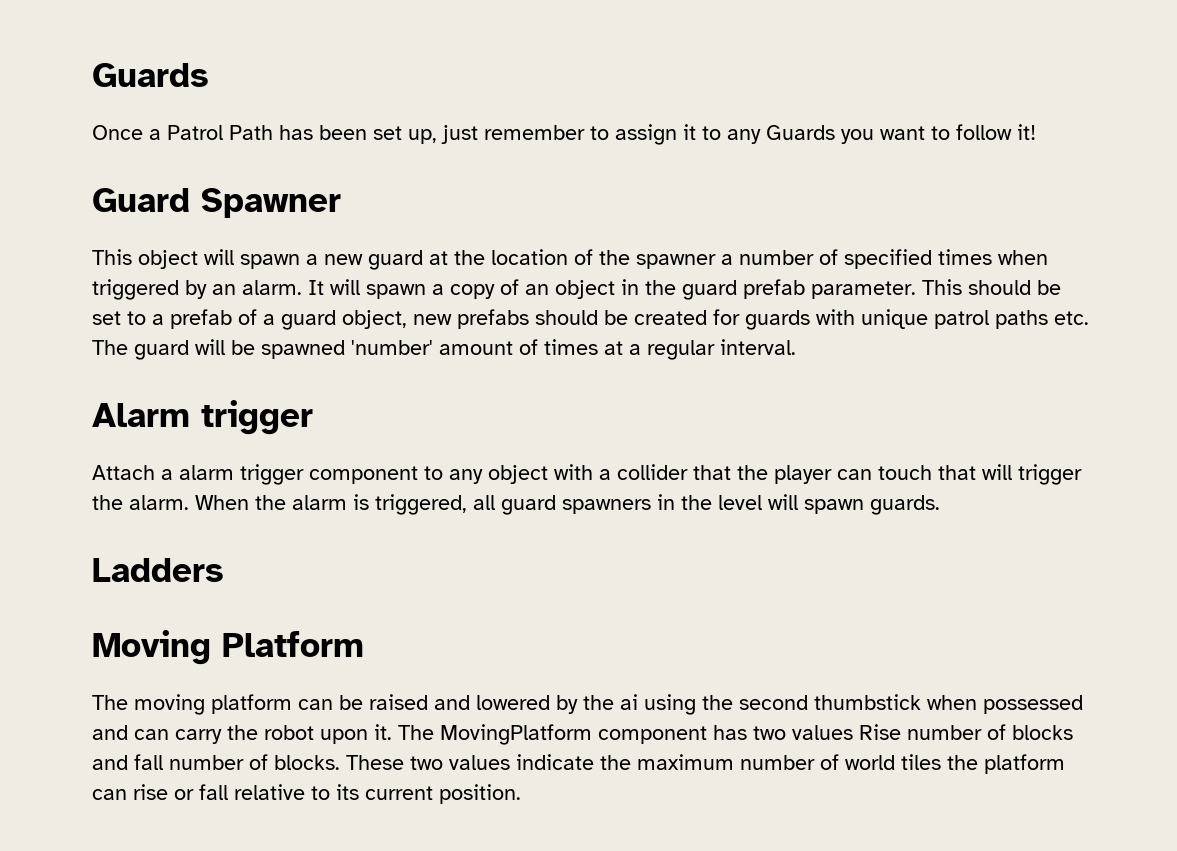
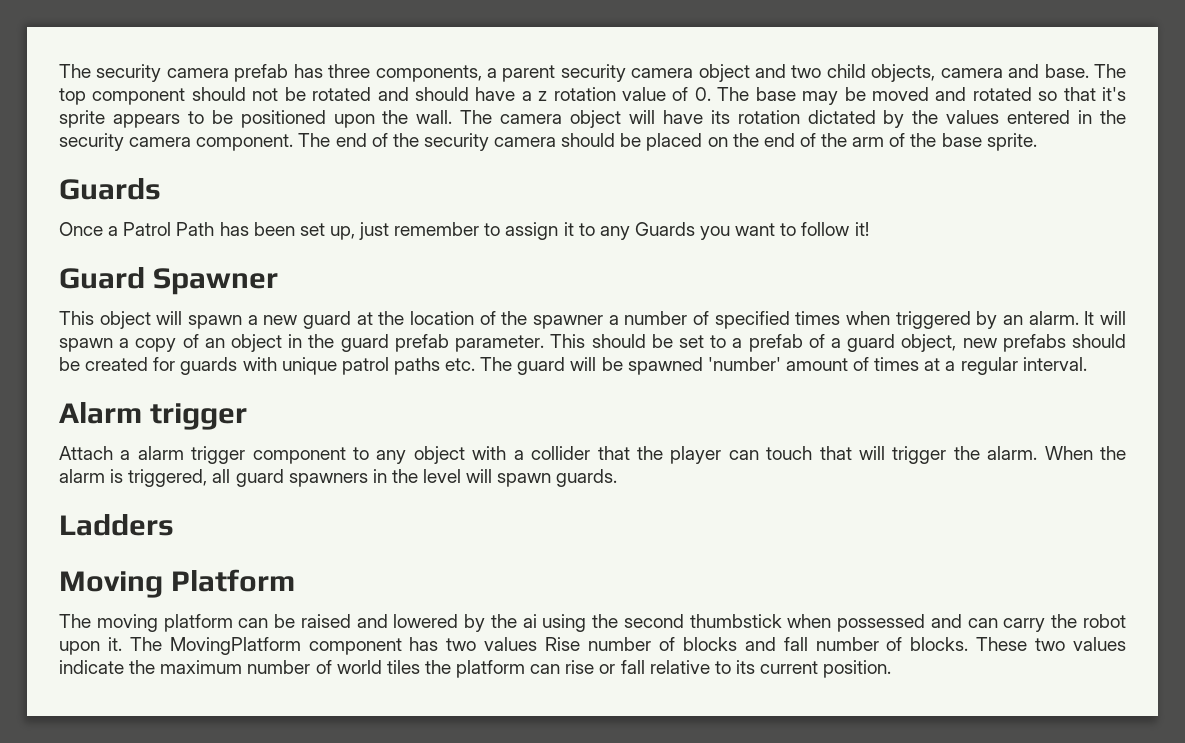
+ The security camera prefab has three components, a parent security camera object and two child objects, camera and base. The top component should not be rotated and should have a z rotation value of 0. The base may be moved and rotated so that it's sprite appears to be positioned upon the wall. The camera object will have its rotation dictated by the values entered in the security camera component. The end of the security camera should be placed on the end of the arm of the base sprite.

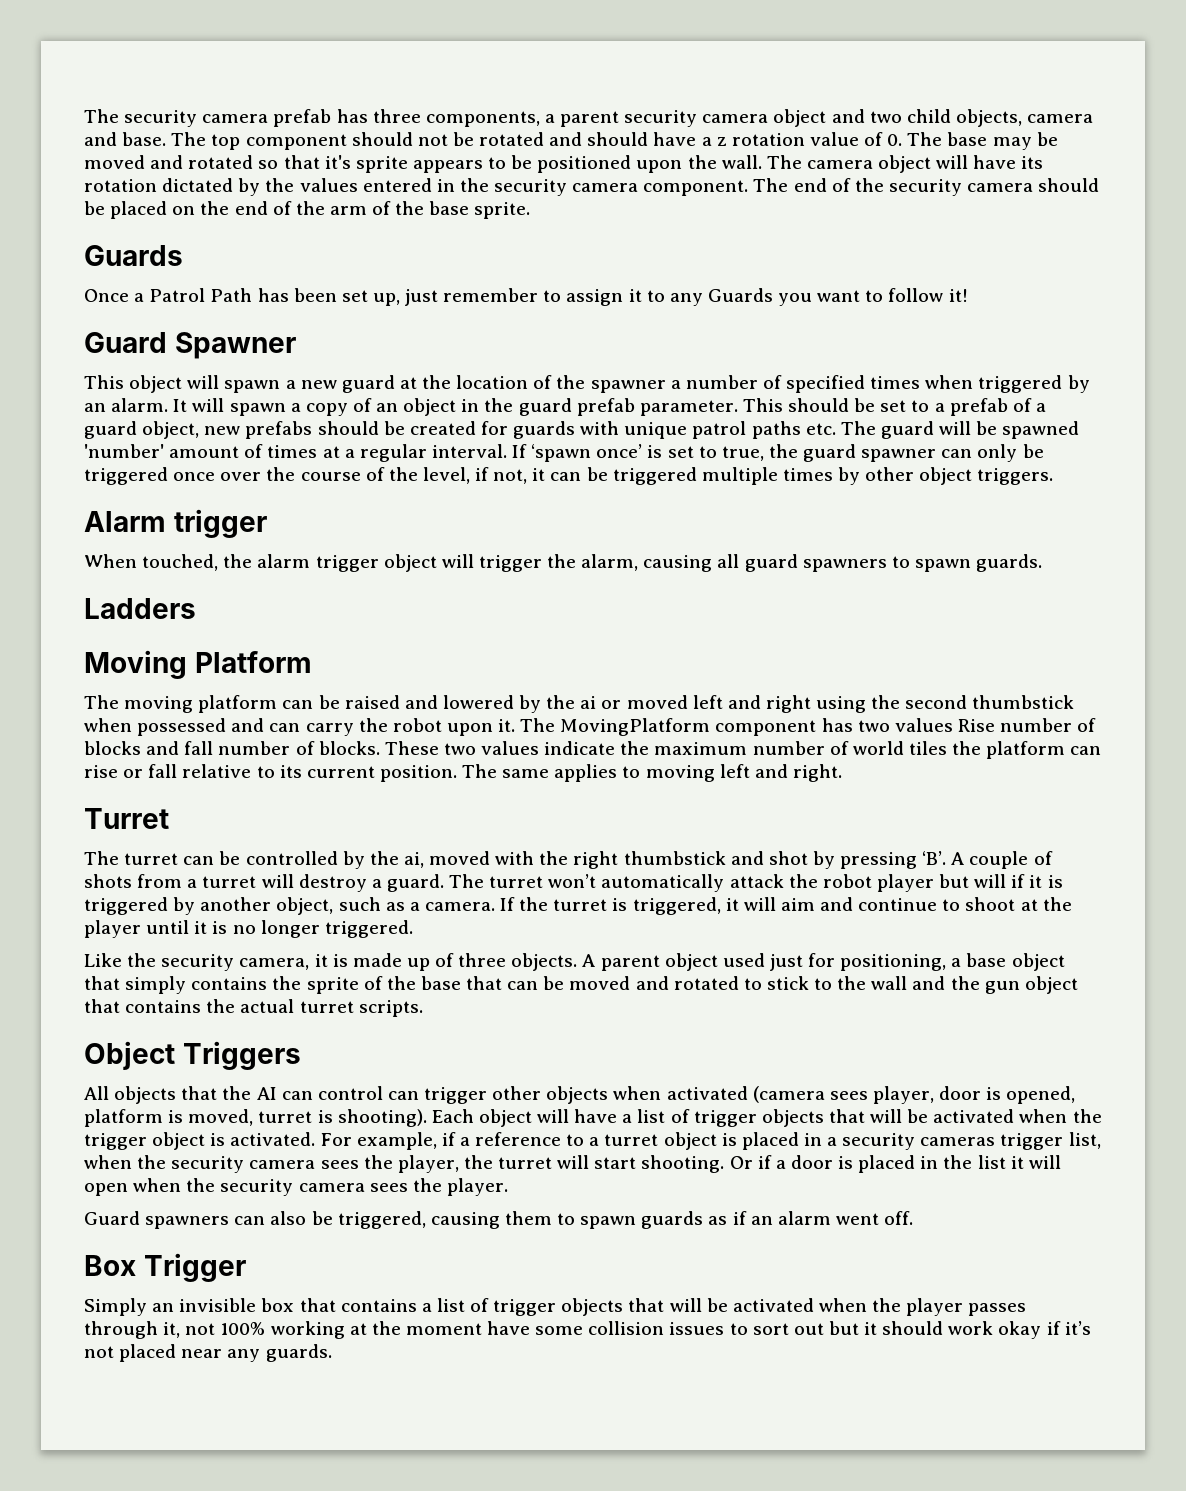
- This should be set to a prefab of a guard object, new prefabs should be created for guards with unique patrol paths etc. The guard will be spawned 'number' amount of times at a regular interval.
+ This should be set to a prefab of a guard object, new prefabs should be created for guards with unique patrol paths etc. The guard will be spawned 'number' amount of times at a regular interval. If ‘spawn once’ is set to true, the guard spawner can only be triggered once over the course of the level, if not, it can be triggered multiple times by other object triggers.
  Alarm trigger
- Attach a alarm trigger component to any object with a collider that the player can touch that will trigger the alarm. When the alarm is triggered, all guard spawners in the level will spawn guards.
+ When touched, the alarm trigger object will trigger the alarm, causing all guard spawners to spawn guards.
- The moving platform can be raised and lowered by the ai using the second thumbstick when possessed and can carry the robot upon it.
+ The moving platform can be raised and lowered by the ai or moved left and right using the second thumbstick when possessed and can carry the robot upon it.
+ The same applies to moving left and right.
+ Turret
+ The turret can be controlled by the ai, moved with the right thumbstick and shot by pressing ‘B’. A couple of shots from a turret will destroy a guard. The turret won’t automatically attack the robot player but will if it is triggered by another object, such as a camera. If the turret is triggered, it will aim and continue to shoot at the player until it is no longer triggered.
+ Like the security camera, it is made up of three objects. A parent object used just for positioning, a base object that simply contains the sprite of the base that can be moved and rotated to stick to the wall and the gun object that contains the actual turret scripts.
+ Object Triggers
+ All objects that the AI can control can trigger other objects when activated (camera sees player, door is opened, platform is moved, turret is shooting). Each object will have a list of trigger objects that will be activated when the trigger object is activated. For example, if a reference to a turret object is placed in a security cameras trigger list, when the security camera sees the player, the turret will start shooting. Or if a door is placed in the list it will open when the security camera sees the player.
+ Guard spawners can also be triggered, causing them to spawn guards as if an alarm went off.
+ Box Trigger
+ Simply an invisible box that contains a list of trigger objects that will be activated when the player passes through it, not 100% working at the moment have some collision issues to sort out but it should work okay if it’s not placed near any guards.

